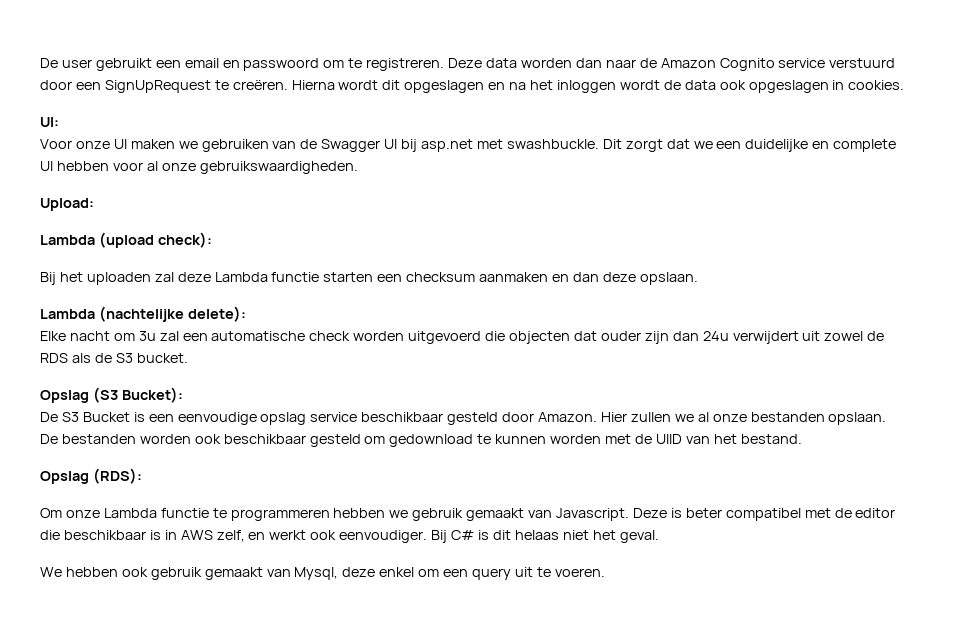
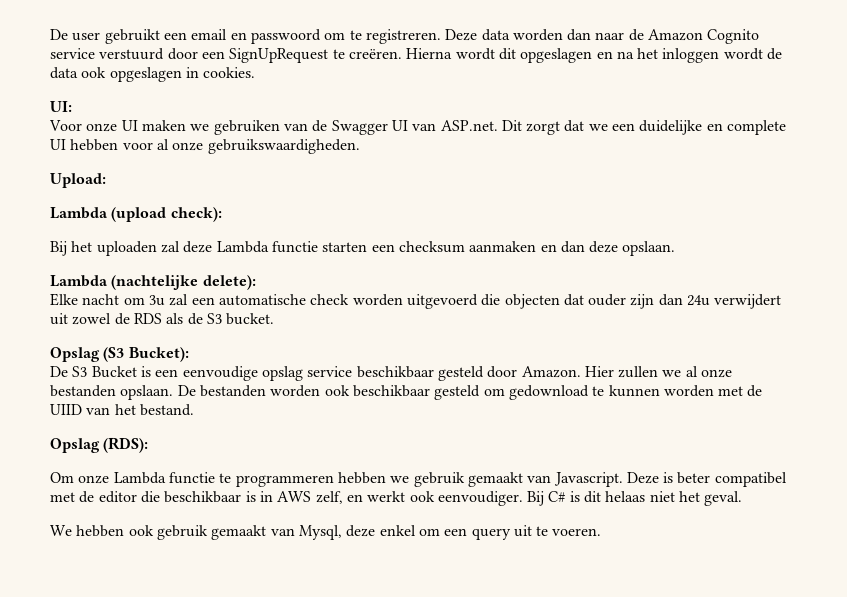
- Voor onze UI maken we gebruiken van de Swagger UI bij asp.net met swashbuckle. Dit zorgt dat we een duidelijke en complete UI hebben voor al onze gebruikswaardigheden.
+ Voor onze UI maken we gebruiken van de Swagger UI van ASP.net. Dit zorgt dat we een duidelijke en complete UI hebben voor al onze gebruikswaardigheden.

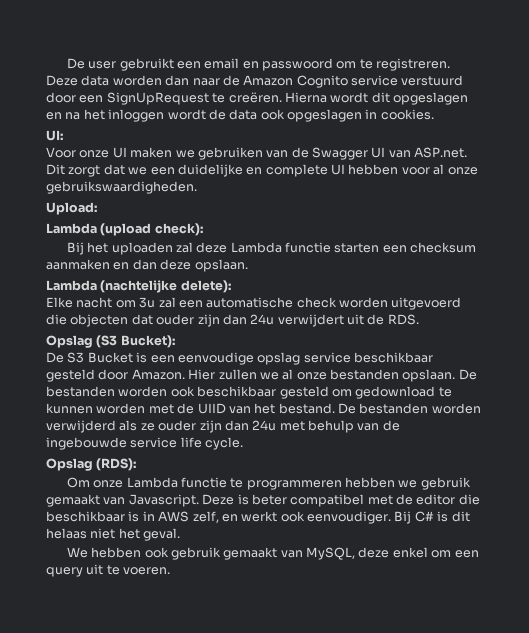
- Elke nacht om 3u zal een automatische check worden uitgevoerd die objecten dat ouder zijn dan 24u verwijdert uit zowel de RDS als de S3 bucket.
+ Elke nacht om 3u zal een automatische check worden uitgevoerd die objecten dat ouder zijn dan 24u verwijdert uit de RDS.
+ De bestanden worden verwijderd als ze ouder zijn dan 24u met behulp van de ingebouwde service life cycle.
- We hebben ook gebruik gemaakt van Mysql, deze enkel om een query uit te voeren.
+ We hebben ook gebruik gemaakt van MySQL, deze enkel om een query uit te voeren.

